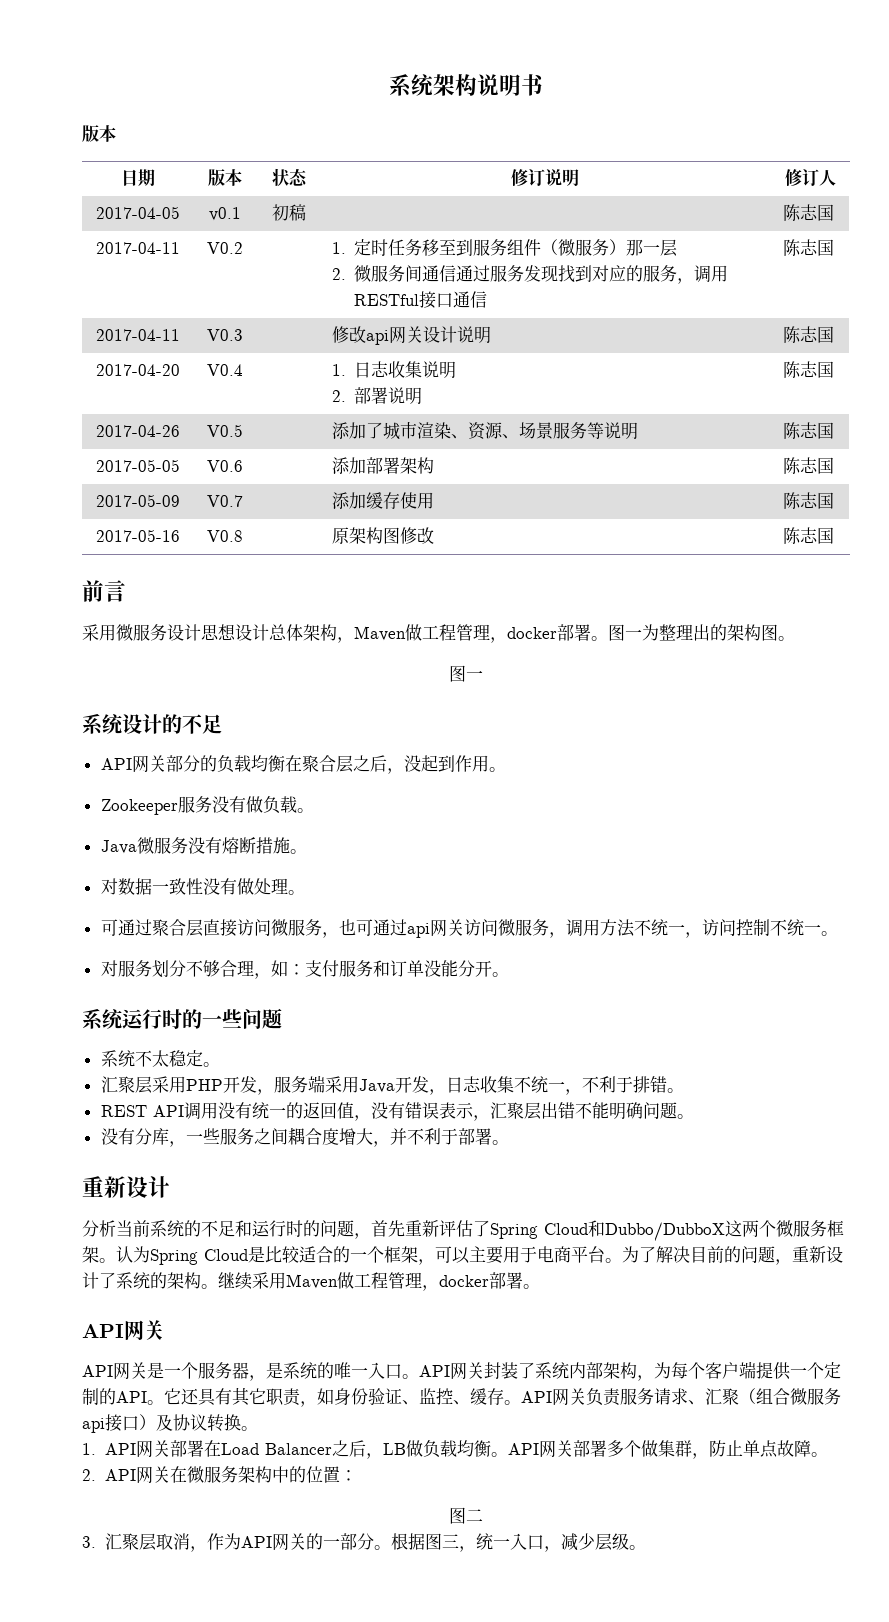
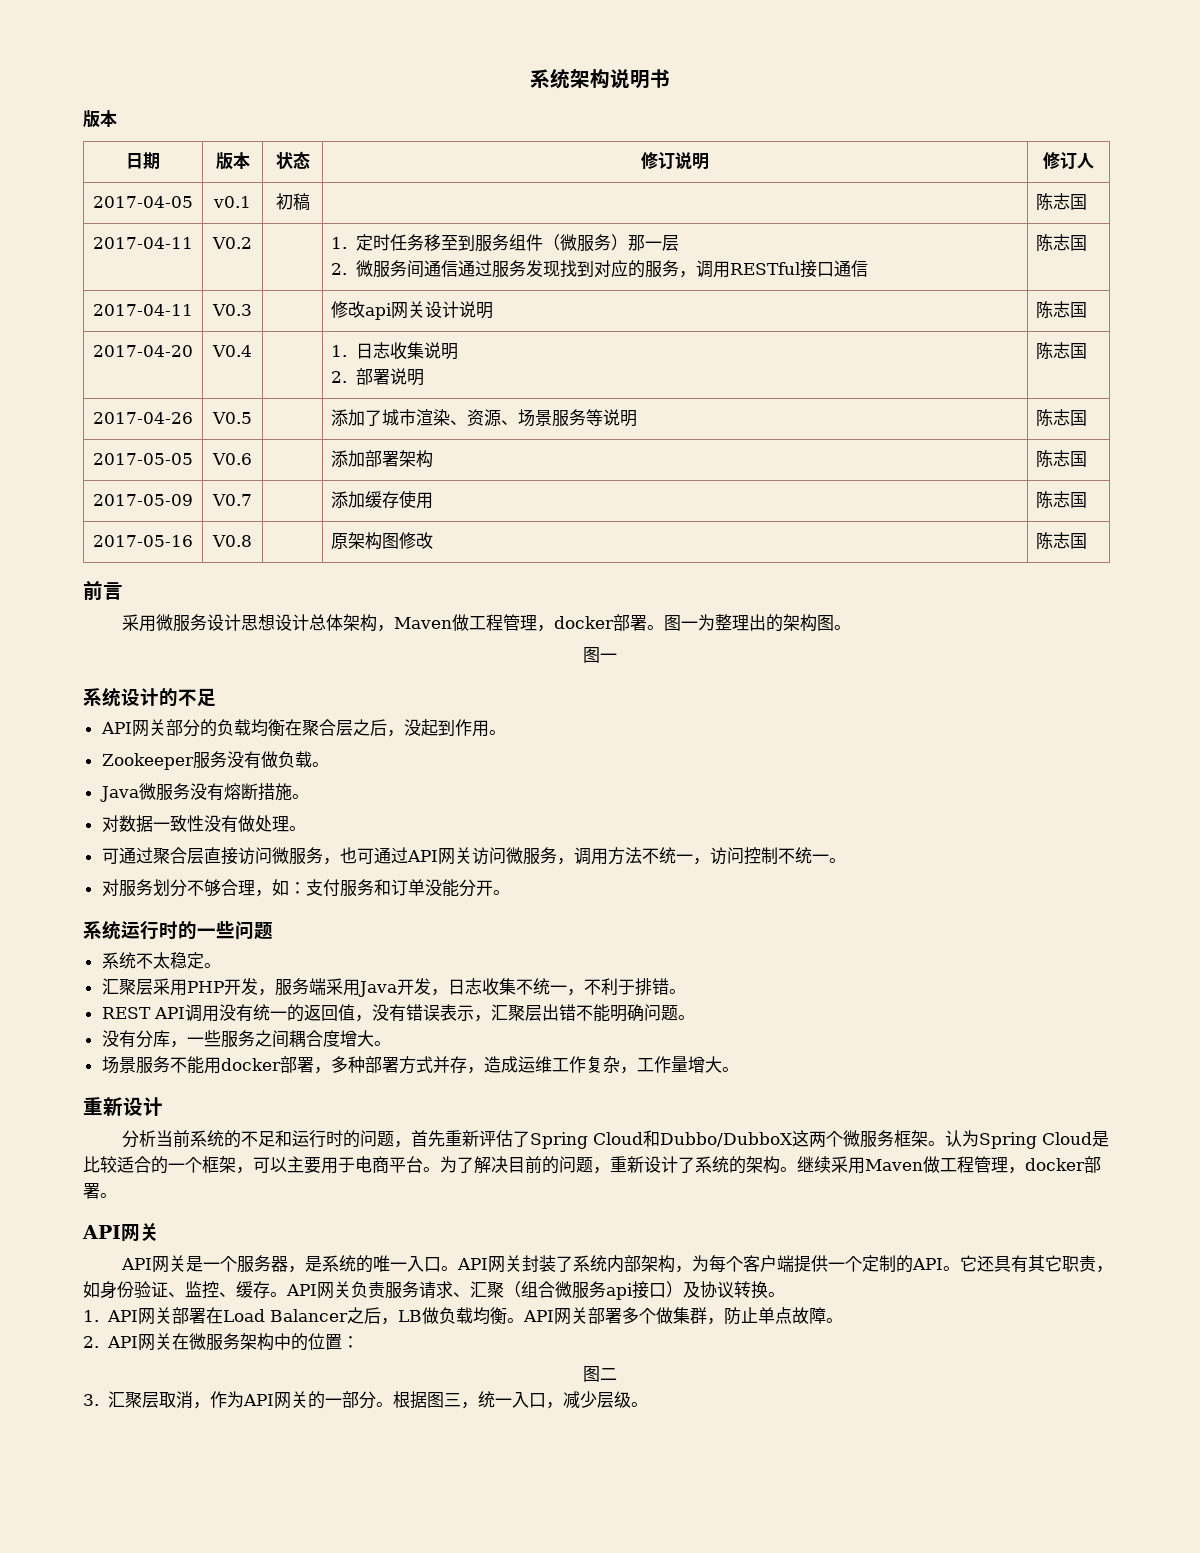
- 可通过聚合层直接访问微服务，也可通过api网关访问微服务，调用方法不统一，访问控制不统一。
+ 可通过聚合层直接访问微服务，也可通过API网关访问微服务，调用方法不统一，访问控制不统一。
- 没有分库，一些服务之间耦合度增大，并不利于部署。
+ 没有分库，一些服务之间耦合度增大。
+ 场景服务不能用docker部署，多种部署方式并存，造成运维工作复杂，工作量增大。

